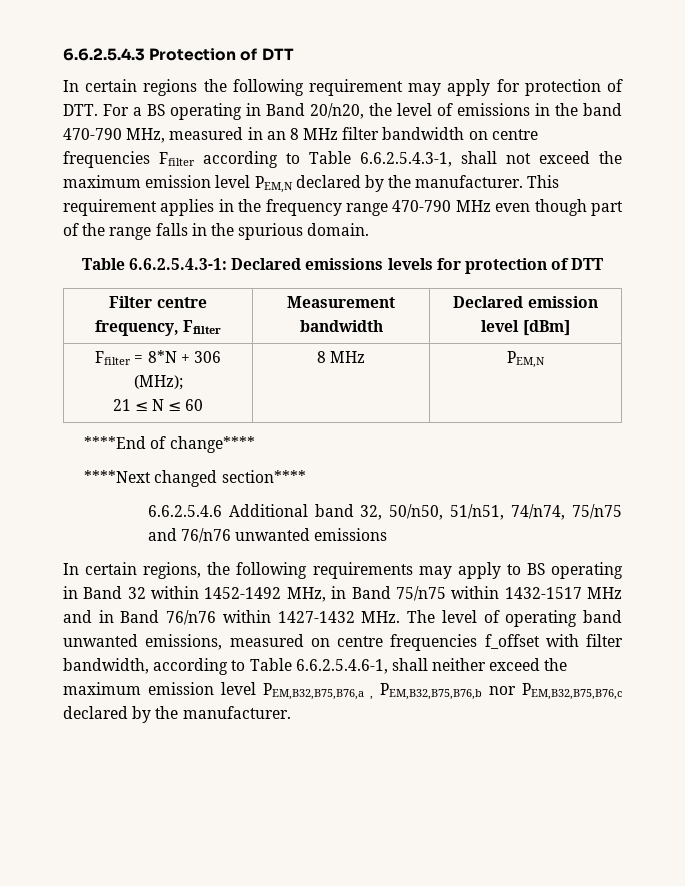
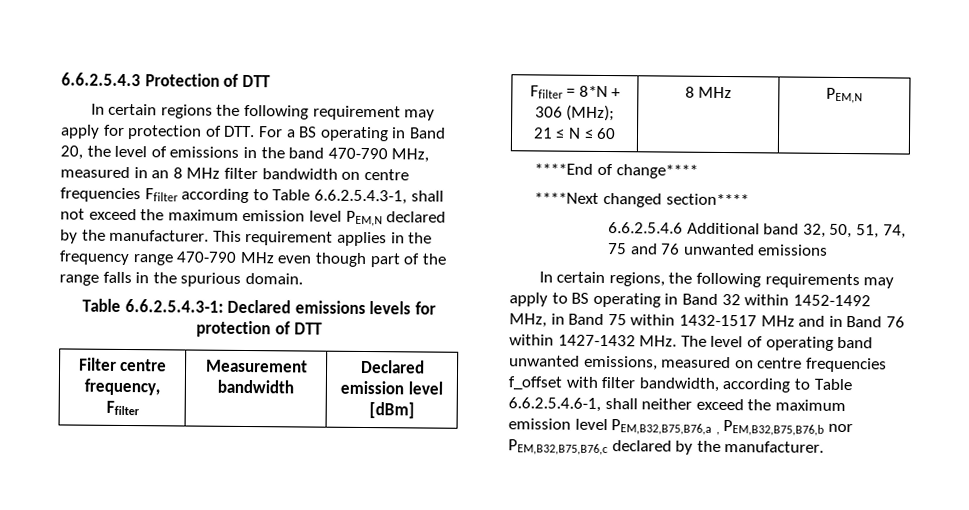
- In certain regions the following requirement may apply for protection of DTT. For a BS operating in Band 20/n20, the level of emissions in the band 470-790 MHz, measured in an 8 MHz filter bandwidth on centre frequencies Ffilter according to Table 6.6.2.5.4.3-1, shall not exceed the maximum emission level PEM,N declared by the manufacturer.
+ In certain regions the following requirement may apply for protection of DTT. For a BS operating in Band 20, the level of emissions in the band 470-790 MHz, measured in an 8 MHz filter bandwidth on centre frequencies Ffilter according to Table 6.6.2.5.4.3-1, shall not exceed the maximum emission level PEM,N declared by the manufacturer.
- 6.6.2.5.4.6 Additional band 32, 50/n50, 51/n51, 74/n74, 75/n75 and 76/n76 unwanted emissions
+ 6.6.2.5.4.6 Additional band 32, 50, 51, 74, 75 and 76 unwanted emissions
- In certain regions, the following requirements may apply to BS operating in Band 32 within 1452-1492 MHz, in Band 75/n75 within 1432-1517 MHz and in Band 76/n76 within 1427-1432 MHz. The level of operating band unwanted emissions, measured on centre frequencies f_offset with filter bandwidth, according to Table 6.6.2.5.4.6-1, shall neither exceed the maximum emission level PEM,B32,B75,B76,a , PEM,B32,B75,B76,b nor PEM,B32,B75,B76,c declared by the manufacturer.
+ In certain regions, the following requirements may apply to BS operating in Band 32 within 1452-1492 MHz, in Band 75 within 1432-1517 MHz and in Band 76 within 1427-1432 MHz. The level of operating band unwanted emissions, measured on centre frequencies f_offset with filter bandwidth, according to Table 6.6.2.5.4.6-1, shall neither exceed the maximum emission level PEM,B32,B75,B76,a , PEM,B32,B75,B76,b nor PEM,B32,B75,B76,c declared by the manufacturer.

